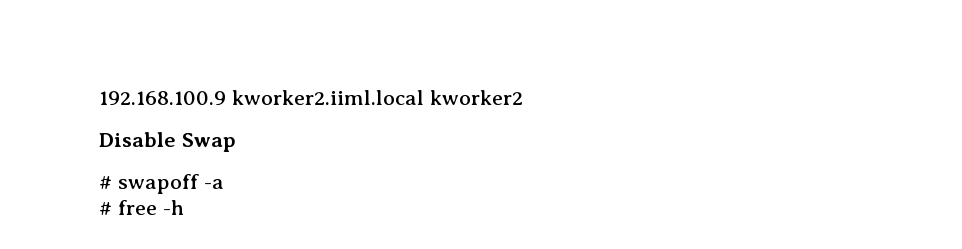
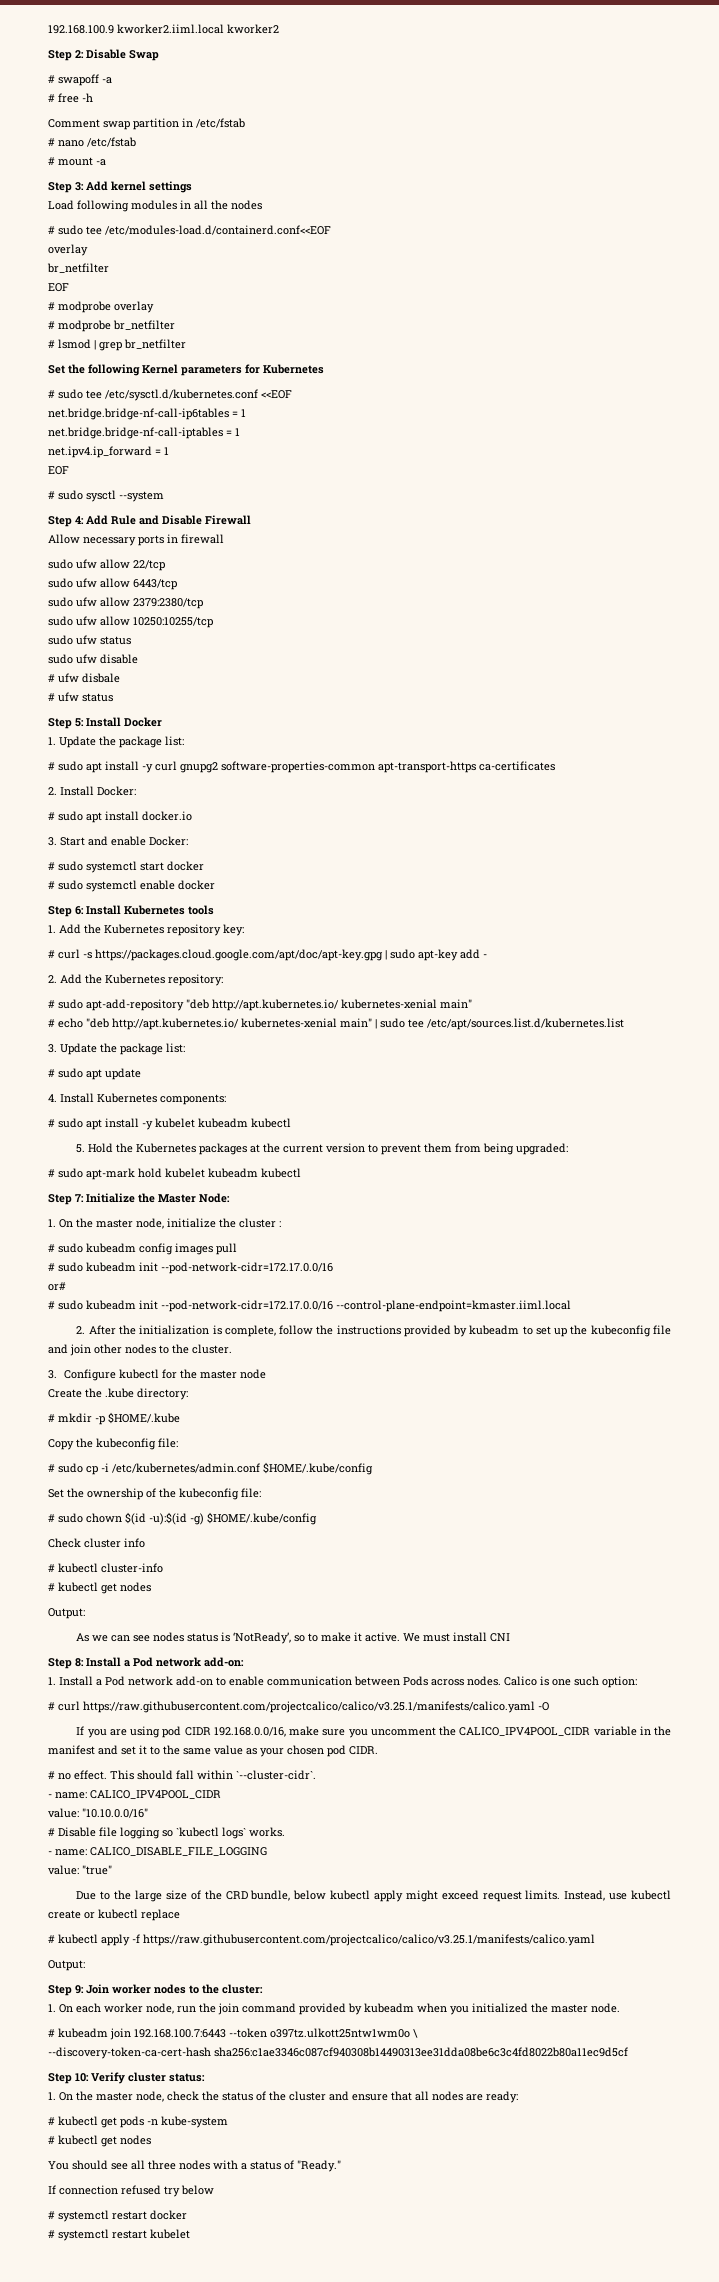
- Disable Swap
+ Step 2: Disable Swap
+ Comment swap partition in /etc/fstab
+ # nano /etc/fstab
+ # mount -a
+ Step 3: Add kernel settings
+ Load following modules in all the nodes
+ # sudo tee /etc/modules-load.d/containerd.conf<<EOF
+ overlay
+ br_netfilter
+ EOF
+ # modprobe overlay
+ # modprobe br_netfilter
+ # lsmod | grep br_netfilter
+ Set the following Kernel parameters for Kubernetes
+ # sudo tee /etc/sysctl.d/kubernetes.conf <<EOF
+ net.bridge.bridge-nf-call-ip6tables = 1
+ net.bridge.bridge-nf-call-iptables = 1
+ net.ipv4.ip_forward = 1
+ EOF
+ # sudo sysctl --system
+ Step 4: Add Rule and Disable Firewall
+ Allow necessary ports in firewall
+ sudo ufw allow 22/tcp
+ sudo ufw allow 6443/tcp
+ sudo ufw allow 2379:2380/tcp
+ sudo ufw allow 10250:10255/tcp
+ sudo ufw status
+ sudo ufw disable
+ # ufw disbale
+ # ufw status
+ Step 5: Install Docker
+ 1. Update the package list:
+ # sudo apt install -y curl gnupg2 software-properties-common apt-transport-https ca-certificates
+ 2. Install Docker:
+ # sudo apt install docker.io
+ 3. Start and enable Docker:
+ # sudo systemctl start docker
+ # sudo systemctl enable docker
+ Step 6: Install Kubernetes tools
+ 1. Add the Kubernetes repository key:
+ # curl -s https://packages.cloud.google.com/apt/doc/apt-key.gpg | sudo apt-key add -
+ 2. Add the Kubernetes repository:
+ # sudo apt-add-repository "deb http://apt.kubernetes.io/ kubernetes-xenial main"
+ # echo "deb http://apt.kubernetes.io/ kubernetes-xenial main" | sudo tee /etc/apt/sources.list.d/kubernetes.list
+ 3. Update the package list:
+ # sudo apt update
+ 4. Install Kubernetes components:
+ # sudo apt install -y kubelet kubeadm kubectl
+ 5. Hold the Kubernetes packages at the current version to prevent them from being upgraded:
+ # sudo apt-mark hold kubelet kubeadm kubectl
+ Step 7: Initialize the Master Node:
+ 1. On the master node, initialize the cluster :
+ # sudo kubeadm config images pull
+ # sudo kubeadm init --pod-network-cidr=172.17.0.0/16
+ or#
+ # sudo kubeadm init --pod-network-cidr=172.17.0.0/16 --control-plane-endpoint=kmaster.iiml.local
+ 2. After the initialization is complete, follow the instructions provided by kubeadm to set up the kubeconfig file and join other nodes to the cluster.
+ 3. Configure kubectl for the master node
+ Create the .kube directory:
+ # mkdir -p $HOME/.kube
+ Copy the kubeconfig file:
+ # sudo cp -i /etc/kubernetes/admin.conf $HOME/.kube/config
+ Set the ownership of the kubeconfig file:
+ # sudo chown $(id -u):$(id -g) $HOME/.kube/config
+ Check cluster info
+ # kubectl cluster-info
+ # kubectl get nodes
+ Output:
+ As we can see nodes status is ‘NotReady’, so to make it active. We must install CNI
+ Step 8: Install a Pod network add-on:
+ 1. Install a Pod network add-on to enable communication between Pods across nodes. Calico is one such option:
+ # curl https://raw.githubusercontent.com/projectcalico/calico/v3.25.1/manifests/calico.yaml -O
+ If you are using pod CIDR 192.168.0.0/16, make sure you uncomment the CALICO_IPV4POOL_CIDR variable in the manifest and set it to the same value as your chosen pod CIDR.
+ # no effect. This should fall within `--cluster-cidr`.
+ - name: CALICO_IPV4POOL_CIDR
+ value: "10.10.0.0/16"
+ # Disable file logging so `kubectl logs` works.
+ - name: CALICO_DISABLE_FILE_LOGGING
+ value: "true"
+ Due to the large size of the CRD bundle, below kubectl apply might exceed request limits. Instead, use kubectl create or kubectl replace
+ # kubectl apply -f https://raw.githubusercontent.com/projectcalico/calico/v3.25.1/manifests/calico.yaml
+ Output:
+ Step 9: Join worker nodes to the cluster:
+ 1. On each worker node, run the join command provided by kubeadm when you initialized the master node.
+ # kubeadm join 192.168.100.7:6443 --token o397tz.ulkott25ntw1wm0o \
+ --discovery-token-ca-cert-hash sha256:c1ae3346c087cf940308b14490313ee31dda08be6c3c4fd8022b80a11ec9d5cf
+ Step 10: Verify cluster status:
+ 1. On the master node, check the status of the cluster and ensure that all nodes are ready:
+ # kubectl get pods -n kube-system
+ # kubectl get nodes
+ You should see all three nodes with a status of "Ready."
+ If connection refused try below
+ # systemctl restart docker
+ # systemctl restart kubelet

